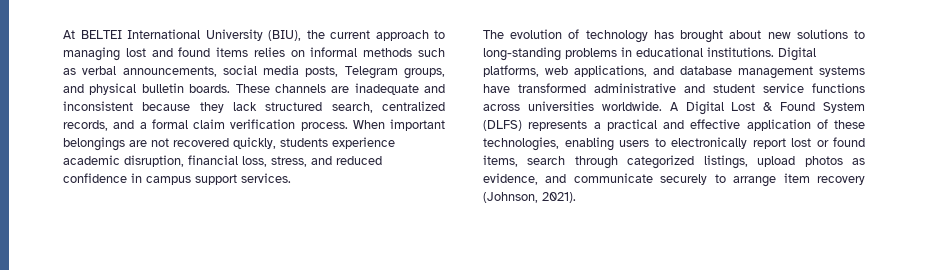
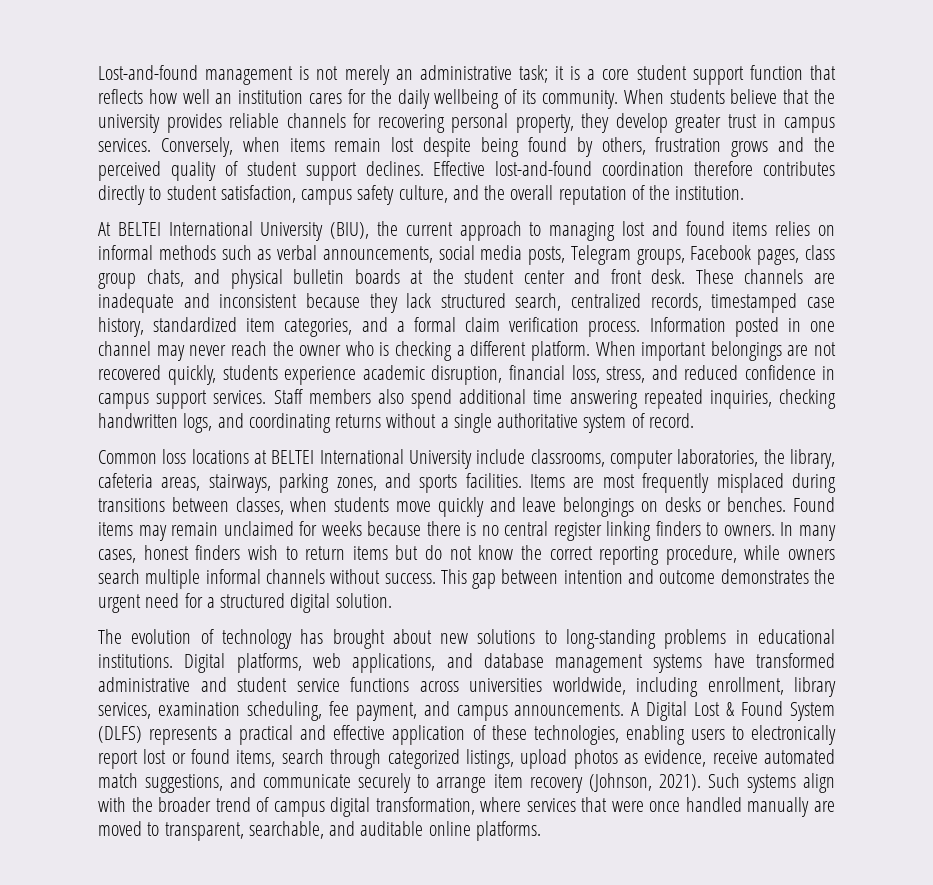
+ Lost-and-found management is not merely an administrative task; it is a core student support function that reflects how well an institution cares for the daily wellbeing of its community. When students believe that the university provides reliable channels for recovering personal property, they develop greater trust in campus services. Conversely, when items remain lost despite being found by others, frustration grows and the perceived quality of student support declines. Effective lost-and-found coordination therefore contributes directly to student satisfaction, campus safety culture, and the overall reputation of the institution.
- At BELTEI International University (BIU), the current approach to managing lost and found items relies on informal methods such as verbal announcements, social media posts, Telegram groups, and physical bulletin boards.
+ At BELTEI International University (BIU), the current approach to managing lost and found items relies on informal methods such as verbal announcements, social media posts, Telegram groups, Facebook pages, class group chats, and physical bulletin boards at the student center and front desk.
- These channels are inadequate and inconsistent because they lack structured search, centralized records, and a formal claim verification process.
+ These channels are inadequate and inconsistent because they lack structured search, centralized records, timestamped case history, standardized item categories, and a formal claim verification process.
+ Information posted in one channel may never reach the owner who is checking a different platform.
+ Staff members also spend additional time answering repeated inquiries, checking handwritten logs, and coordinating returns without a single authoritative system of record.
+ Common loss locations at BELTEI International University include classrooms, computer laboratories, the library, cafeteria areas, stairways, parking zones, and sports facilities. Items are most frequently misplaced during transitions between classes, when students move quickly and leave belongings on desks or benches. Found items may remain unclaimed for weeks because there is no central register linking finders to owners. In many cases, honest finders wish to return items but do not know the correct reporting procedure, while owners search multiple informal channels without success. This gap between intention and outcome demonstrates the urgent need for a structured digital solution.
- Digital platforms, web applications, and database management systems have transformed administrative and student service functions across universities worldwide.
+ Digital platforms, web applications, and database management systems have transformed administrative and student service functions across universities worldwide, including enrollment, library services, examination scheduling, fee payment, and campus announcements.
- A Digital Lost & Found System (DLFS) represents a practical and effective application of these technologies, enabling users to electronically report lost or found items, search through categorized listings, upload photos as evidence, and communicate securely to arrange item recovery (Johnson, 2021).
+ A Digital Lost & Found System (DLFS) represents a practical and effective application of these technologies, enabling users to electronically report lost or found items, search through categorized listings, upload photos as evidence, receive automated match suggestions, and communicate securely to arrange item recovery (Johnson, 2021).
+ Such systems align with the broader trend of campus digital transformation, where services that were once handled manually are moved to transparent, searchable, and auditable online platforms.

